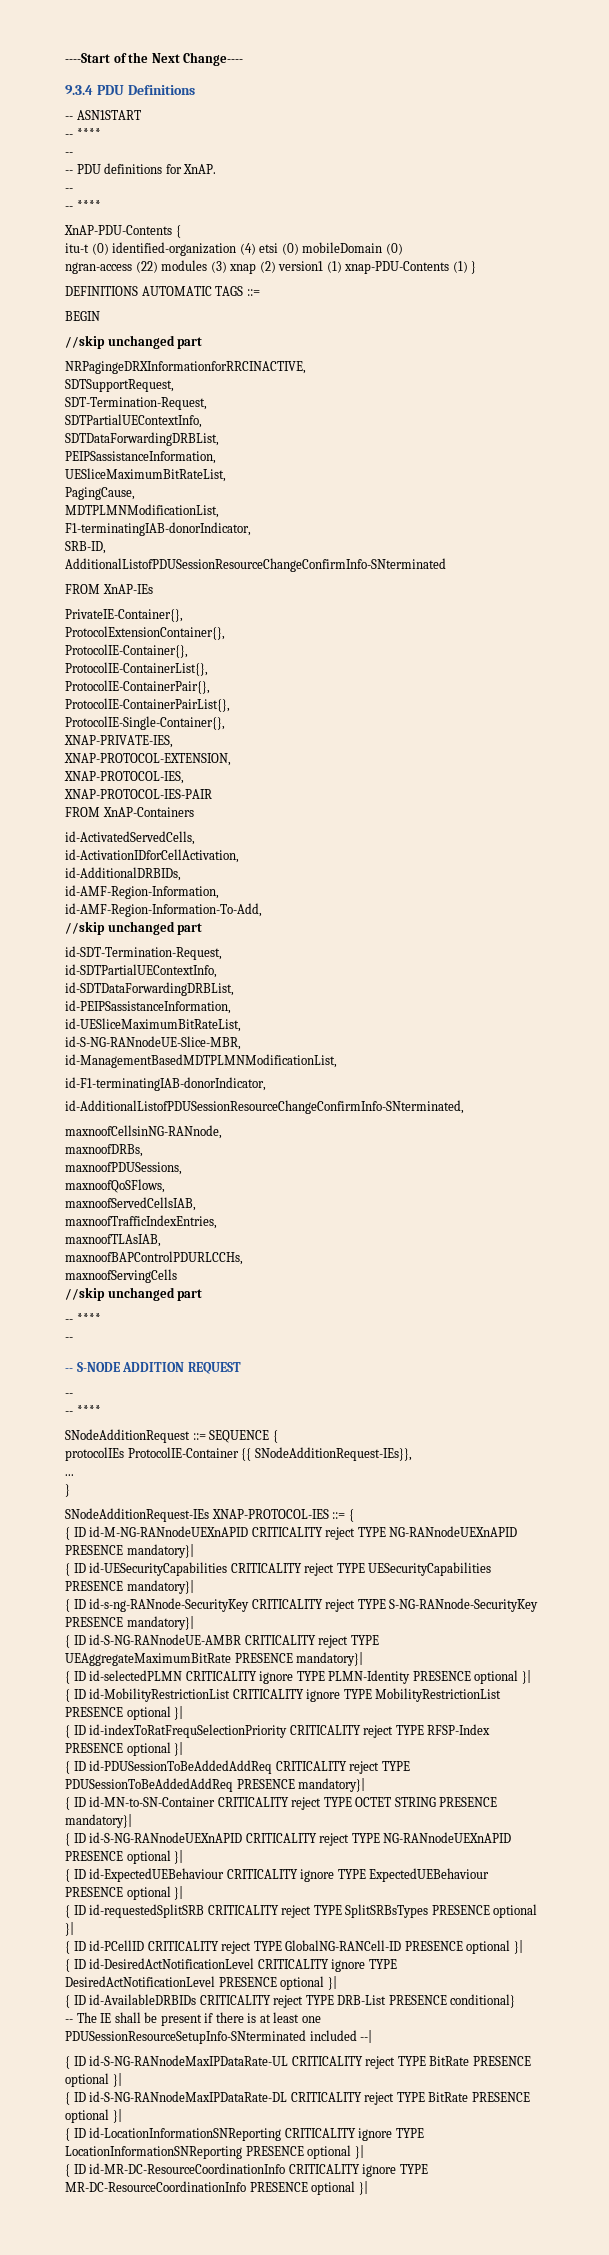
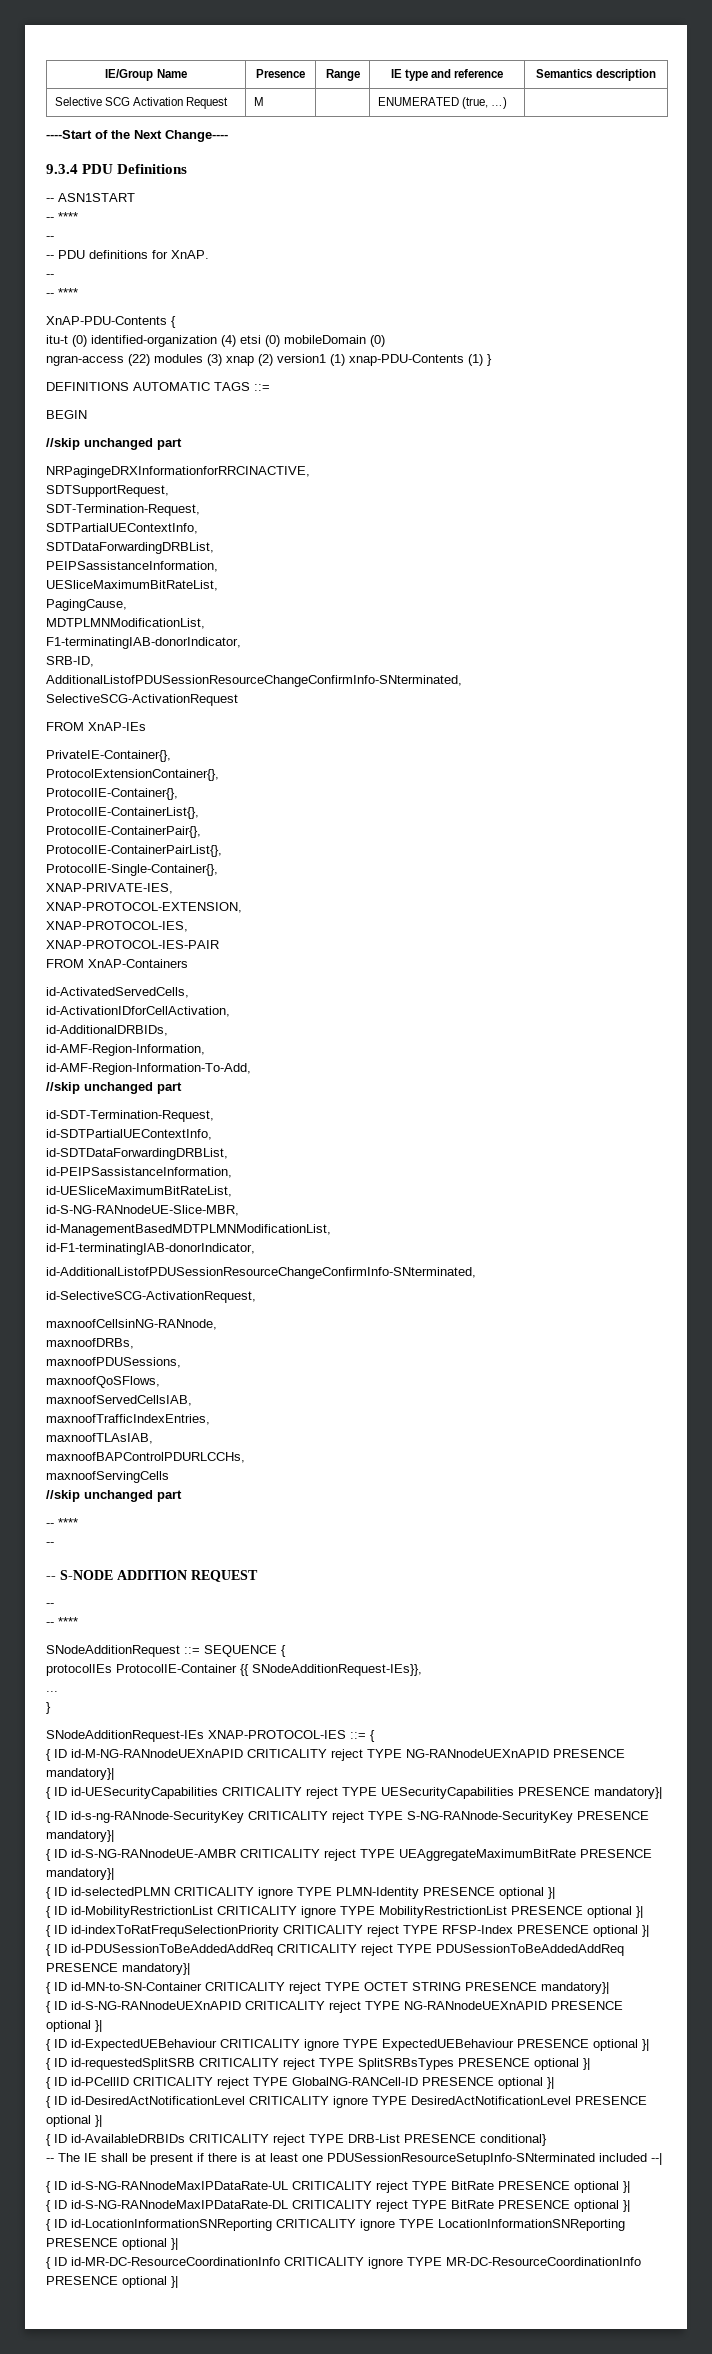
+ IE/Group Name | Presence | Range | IE type and reference | Semantics description
+ Selective SCG Activation Request | M | | ENUMERATED (true, …) |
- AdditionalListofPDUSessionResourceChangeConfirmInfo-SNterminated
+ AdditionalListofPDUSessionResourceChangeConfirmInfo-SNterminated,
+ SelectiveSCG-ActivationRequest
+ id-SelectiveSCG-ActivationRequest,

